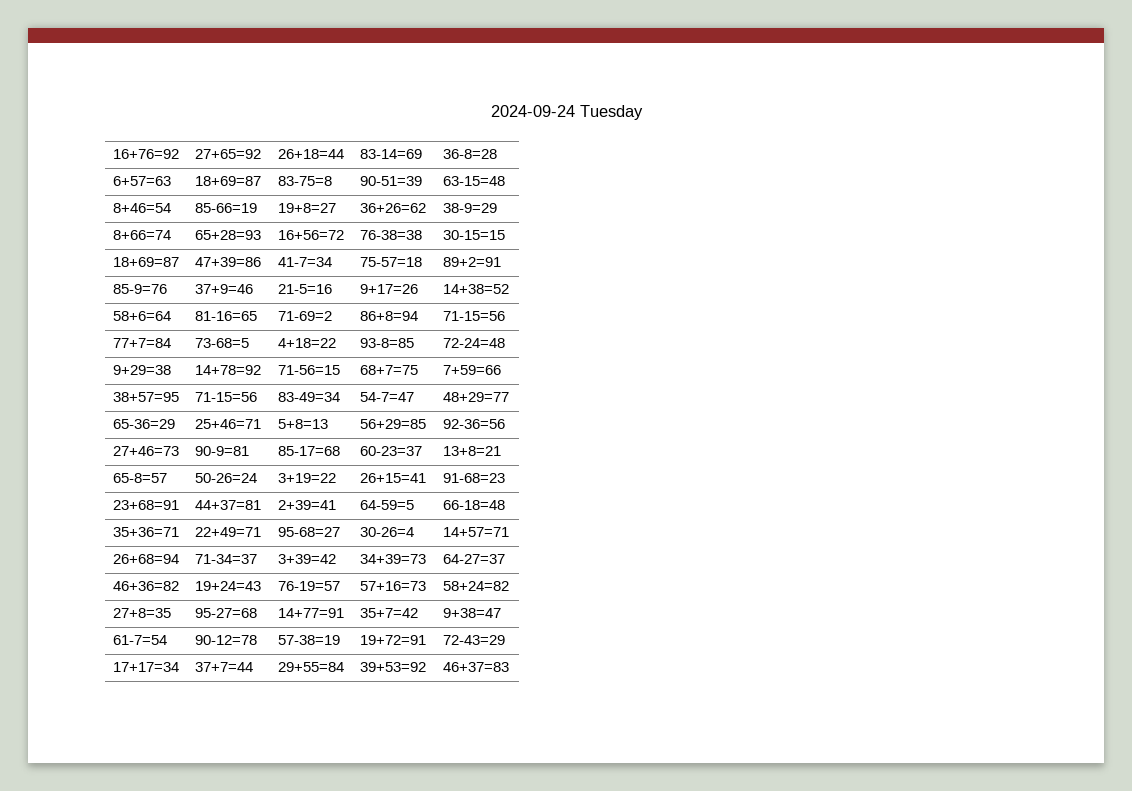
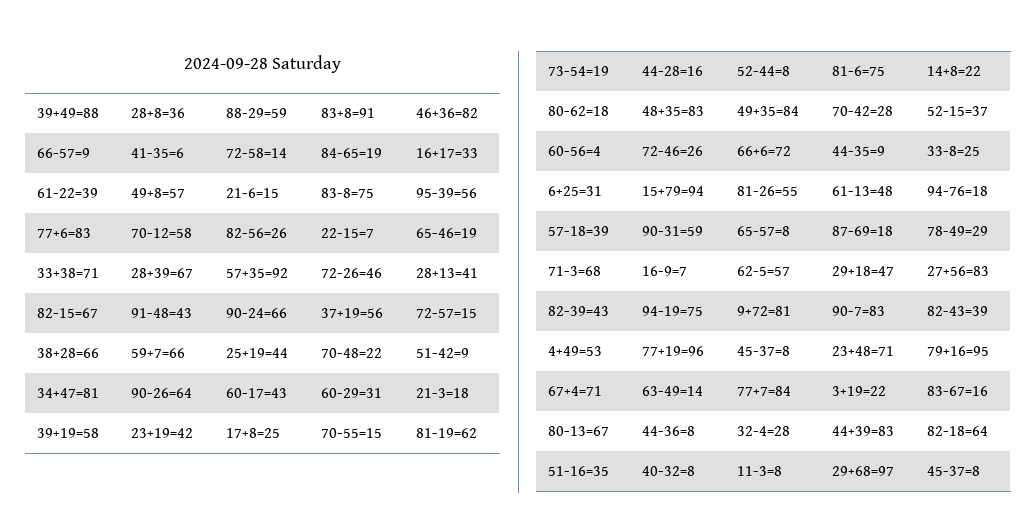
- 2024-09-24 Tuesday
- 16+76=92 | 27+65=92 | 26+18=44 | 83-14=69 | 36-8=28
- 6+57=63 | 18+69=87 | 83-75=8 | 90-51=39 | 63-15=48
- 8+46=54 | 85-66=19 | 19+8=27 | 36+26=62 | 38-9=29
- 8+66=74 | 65+28=93 | 16+56=72 | 76-38=38 | 30-15=15
- 18+69=87 | 47+39=86 | 41-7=34 | 75-57=18 | 89+2=91
- 85-9=76 | 37+9=46 | 21-5=16 | 9+17=26 | 14+38=52
- 58+6=64 | 81-16=65 | 71-69=2 | 86+8=94 | 71-15=56
- 77+7=84 | 73-68=5 | 4+18=22 | 93-8=85 | 72-24=48
- 9+29=38 | 14+78=92 | 71-56=15 | 68+7=75 | 7+59=66
- 38+57=95 | 71-15=56 | 83-49=34 | 54-7=47 | 48+29=77
- 65-36=29 | 25+46=71 | 5+8=13 | 56+29=85 | 92-36=56
- 27+46=73 | 90-9=81 | 85-17=68 | 60-23=37 | 13+8=21
- 65-8=57 | 50-26=24 | 3+19=22 | 26+15=41 | 91-68=23
- 23+68=91 | 44+37=81 | 2+39=41 | 64-59=5 | 66-18=48
- 35+36=71 | 22+49=71 | 95-68=27 | 30-26=4 | 14+57=71
- 26+68=94 | 71-34=37 | 3+39=42 | 34+39=73 | 64-27=37
- 46+36=82 | 19+24=43 | 76-19=57 | 57+16=73 | 58+24=82
- 27+8=35 | 95-27=68 | 14+77=91 | 35+7=42 | 9+38=47
- 61-7=54 | 90-12=78 | 57-38=19 | 19+72=91 | 72-43=29
- 17+17=34 | 37+7=44 | 29+55=84 | 39+53=92 | 46+37=83
+ 2024-09-28 Saturday
+ 39+49=88 | 28+8=36 | 88-29=59 | 83+8=91 | 46+36=82
+ 66-57=9 | 41-35=6 | 72-58=14 | 84-65=19 | 16+17=33
+ 61-22=39 | 49+8=57 | 21-6=15 | 83-8=75 | 95-39=56
+ 77+6=83 | 70-12=58 | 82-56=26 | 22-15=7 | 65-46=19
+ 33+38=71 | 28+39=67 | 57+35=92 | 72-26=46 | 28+13=41
+ 82-15=67 | 91-48=43 | 90-24=66 | 37+19=56 | 72-57=15
+ 38+28=66 | 59+7=66 | 25+19=44 | 70-48=22 | 51-42=9
+ 34+47=81 | 90-26=64 | 60-17=43 | 60-29=31 | 21-3=18
+ 39+19=58 | 23+19=42 | 17+8=25 | 70-55=15 | 81-19=62
+ 73-54=19 | 44-28=16 | 52-44=8 | 81-6=75 | 14+8=22
+ 80-62=18 | 48+35=83 | 49+35=84 | 70-42=28 | 52-15=37
+ 60-56=4 | 72-46=26 | 66+6=72 | 44-35=9 | 33-8=25
+ 6+25=31 | 15+79=94 | 81-26=55 | 61-13=48 | 94-76=18
+ 57-18=39 | 90-31=59 | 65-57=8 | 87-69=18 | 78-49=29
+ 71-3=68 | 16-9=7 | 62-5=57 | 29+18=47 | 27+56=83
+ 82-39=43 | 94-19=75 | 9+72=81 | 90-7=83 | 82-43=39
+ 4+49=53 | 77+19=96 | 45-37=8 | 23+48=71 | 79+16=95
+ 67+4=71 | 63-49=14 | 77+7=84 | 3+19=22 | 83-67=16
+ 80-13=67 | 44-36=8 | 32-4=28 | 44+39=83 | 82-18=64
+ 51-16=35 | 40-32=8 | 11-3=8 | 29+68=97 | 45-37=8

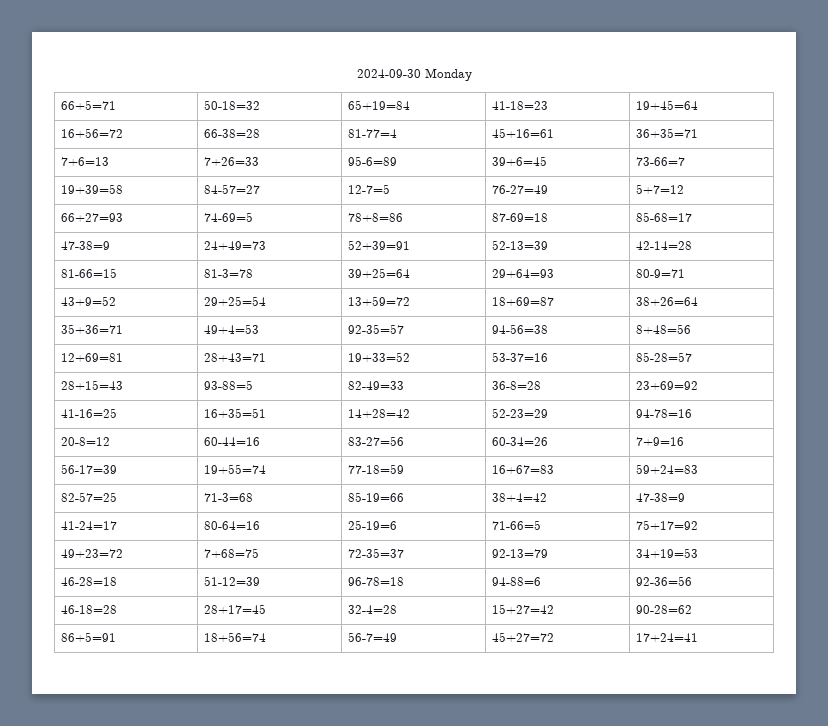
- 2024-09-28 Saturday
- 39+49=88 | 28+8=36 | 88-29=59 | 83+8=91 | 46+36=82
- 66-57=9 | 41-35=6 | 72-58=14 | 84-65=19 | 16+17=33
- 61-22=39 | 49+8=57 | 21-6=15 | 83-8=75 | 95-39=56
- 77+6=83 | 70-12=58 | 82-56=26 | 22-15=7 | 65-46=19
- 33+38=71 | 28+39=67 | 57+35=92 | 72-26=46 | 28+13=41
- 82-15=67 | 91-48=43 | 90-24=66 | 37+19=56 | 72-57=15
- 38+28=66 | 59+7=66 | 25+19=44 | 70-48=22 | 51-42=9
- 34+47=81 | 90-26=64 | 60-17=43 | 60-29=31 | 21-3=18
- 39+19=58 | 23+19=42 | 17+8=25 | 70-55=15 | 81-19=62
- 73-54=19 | 44-28=16 | 52-44=8 | 81-6=75 | 14+8=22
- 80-62=18 | 48+35=83 | 49+35=84 | 70-42=28 | 52-15=37
- 60-56=4 | 72-46=26 | 66+6=72 | 44-35=9 | 33-8=25
- 6+25=31 | 15+79=94 | 81-26=55 | 61-13=48 | 94-76=18
- 57-18=39 | 90-31=59 | 65-57=8 | 87-69=18 | 78-49=29
- 71-3=68 | 16-9=7 | 62-5=57 | 29+18=47 | 27+56=83
- 82-39=43 | 94-19=75 | 9+72=81 | 90-7=83 | 82-43=39
- 4+49=53 | 77+19=96 | 45-37=8 | 23+48=71 | 79+16=95
- 67+4=71 | 63-49=14 | 77+7=84 | 3+19=22 | 83-67=16
- 80-13=67 | 44-36=8 | 32-4=28 | 44+39=83 | 82-18=64
- 51-16=35 | 40-32=8 | 11-3=8 | 29+68=97 | 45-37=8
+ 2024-09-30 Monday
+ 66+5=71 | 50-18=32 | 65+19=84 | 41-18=23 | 19+45=64
+ 16+56=72 | 66-38=28 | 81-77=4 | 45+16=61 | 36+35=71
+ 7+6=13 | 7+26=33 | 95-6=89 | 39+6=45 | 73-66=7
+ 19+39=58 | 84-57=27 | 12-7=5 | 76-27=49 | 5+7=12
+ 66+27=93 | 74-69=5 | 78+8=86 | 87-69=18 | 85-68=17
+ 47-38=9 | 24+49=73 | 52+39=91 | 52-13=39 | 42-14=28
+ 81-66=15 | 81-3=78 | 39+25=64 | 29+64=93 | 80-9=71
+ 43+9=52 | 29+25=54 | 13+59=72 | 18+69=87 | 38+26=64
+ 35+36=71 | 49+4=53 | 92-35=57 | 94-56=38 | 8+48=56
+ 12+69=81 | 28+43=71 | 19+33=52 | 53-37=16 | 85-28=57
+ 28+15=43 | 93-88=5 | 82-49=33 | 36-8=28 | 23+69=92
+ 41-16=25 | 16+35=51 | 14+28=42 | 52-23=29 | 94-78=16
+ 20-8=12 | 60-44=16 | 83-27=56 | 60-34=26 | 7+9=16
+ 56-17=39 | 19+55=74 | 77-18=59 | 16+67=83 | 59+24=83
+ 82-57=25 | 71-3=68 | 85-19=66 | 38+4=42 | 47-38=9
+ 41-24=17 | 80-64=16 | 25-19=6 | 71-66=5 | 75+17=92
+ 49+23=72 | 7+68=75 | 72-35=37 | 92-13=79 | 34+19=53
+ 46-28=18 | 51-12=39 | 96-78=18 | 94-88=6 | 92-36=56
+ 46-18=28 | 28+17=45 | 32-4=28 | 15+27=42 | 90-28=62
+ 86+5=91 | 18+56=74 | 56-7=49 | 45+27=72 | 17+24=41

